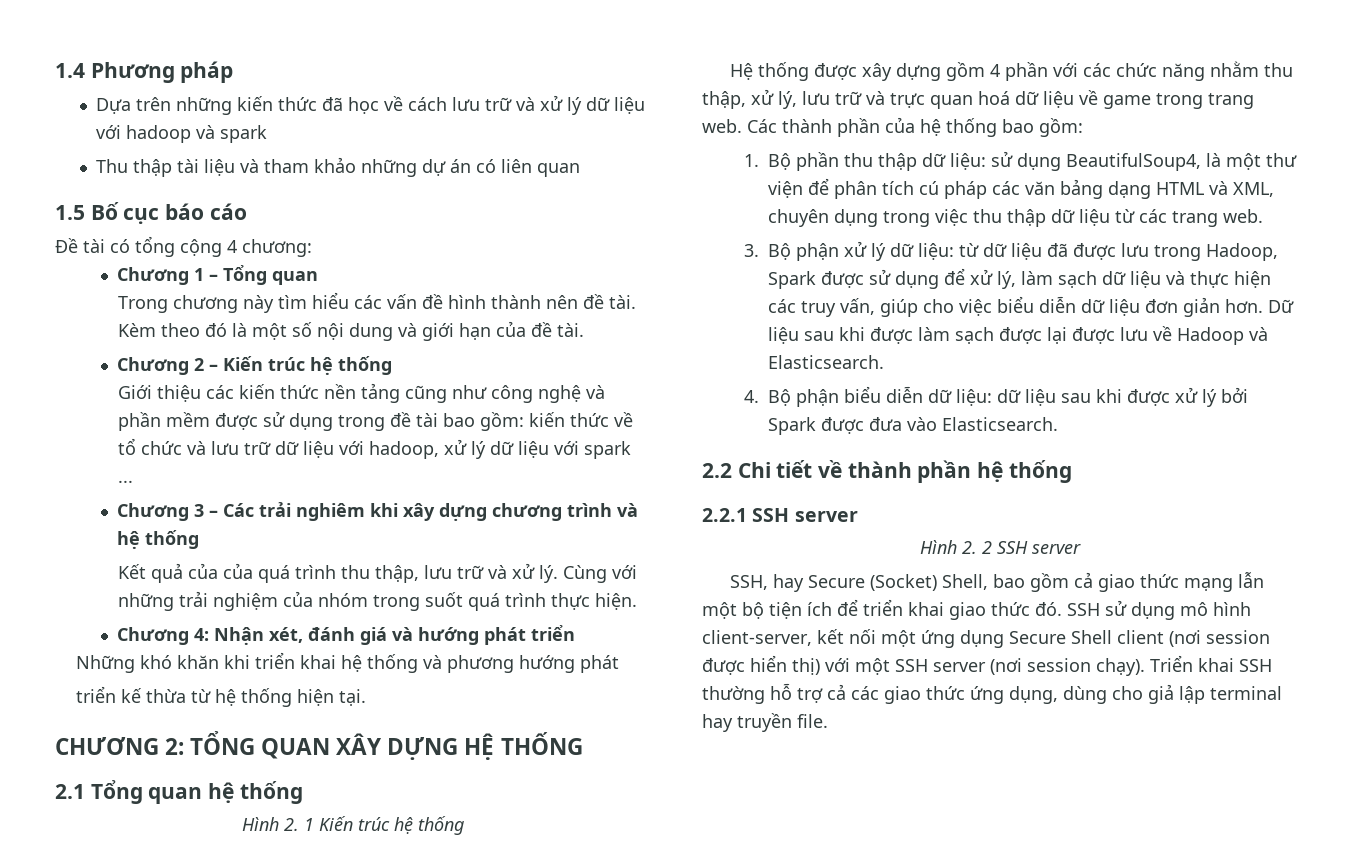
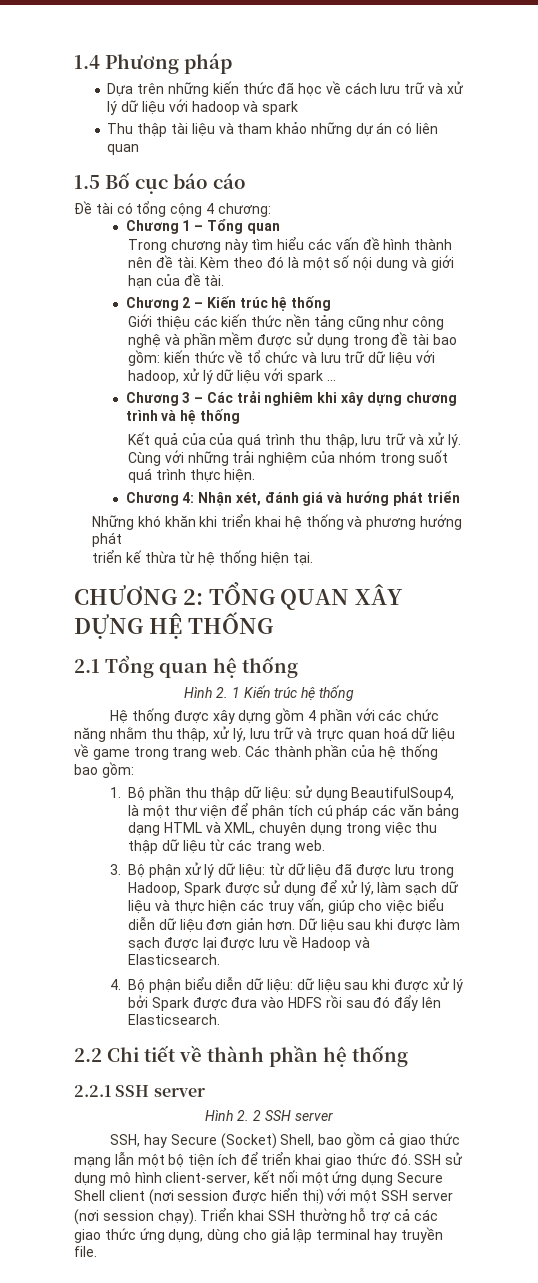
- 4. Bộ phận biểu diễn dữ liệu: dữ liệu sau khi được xử lý bởi Spark được đưa vào Elasticsearch.
+ 4. Bộ phận biểu diễn dữ liệu: dữ liệu sau khi được xử lý bởi Spark được đưa vào HDFS rồi sau đó đẩy lên Elasticsearch.

